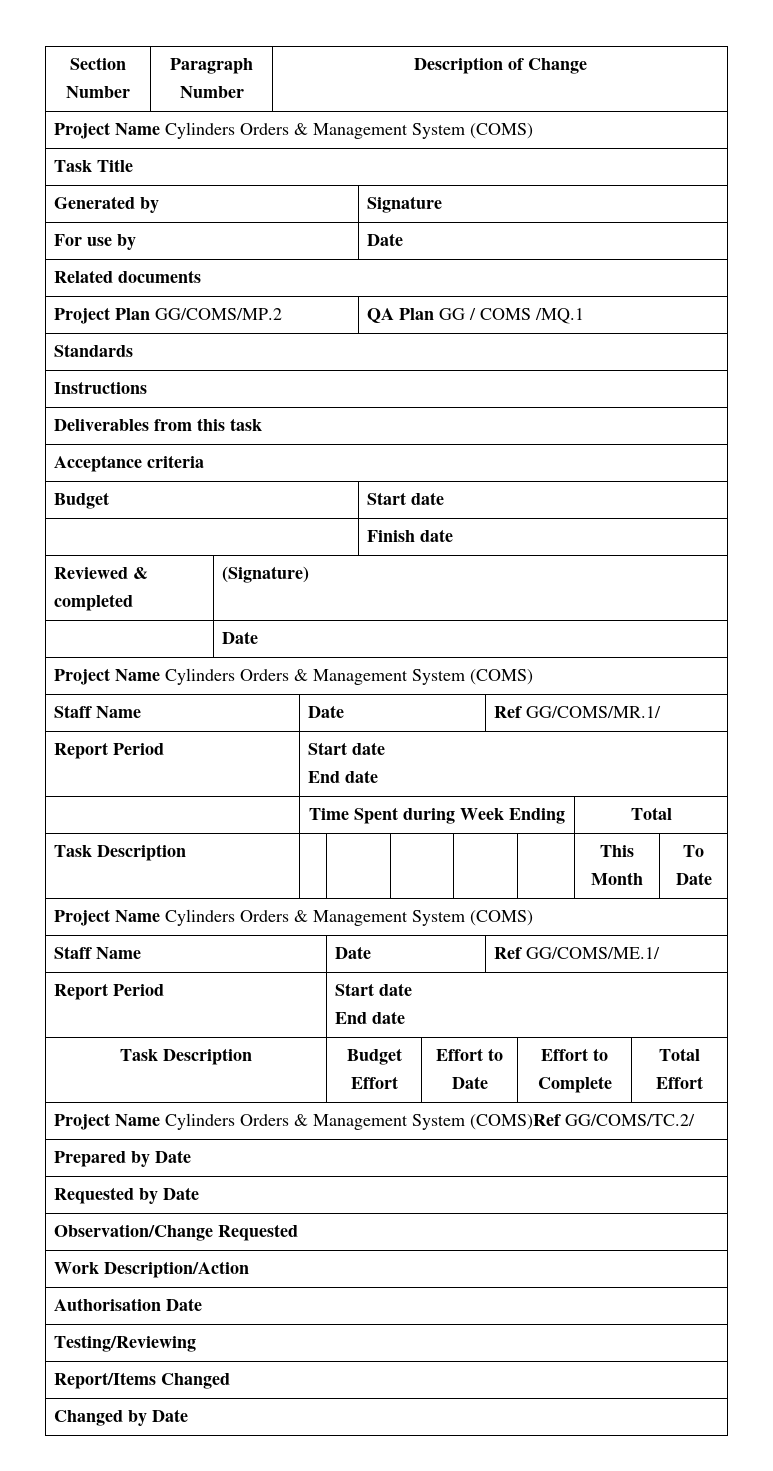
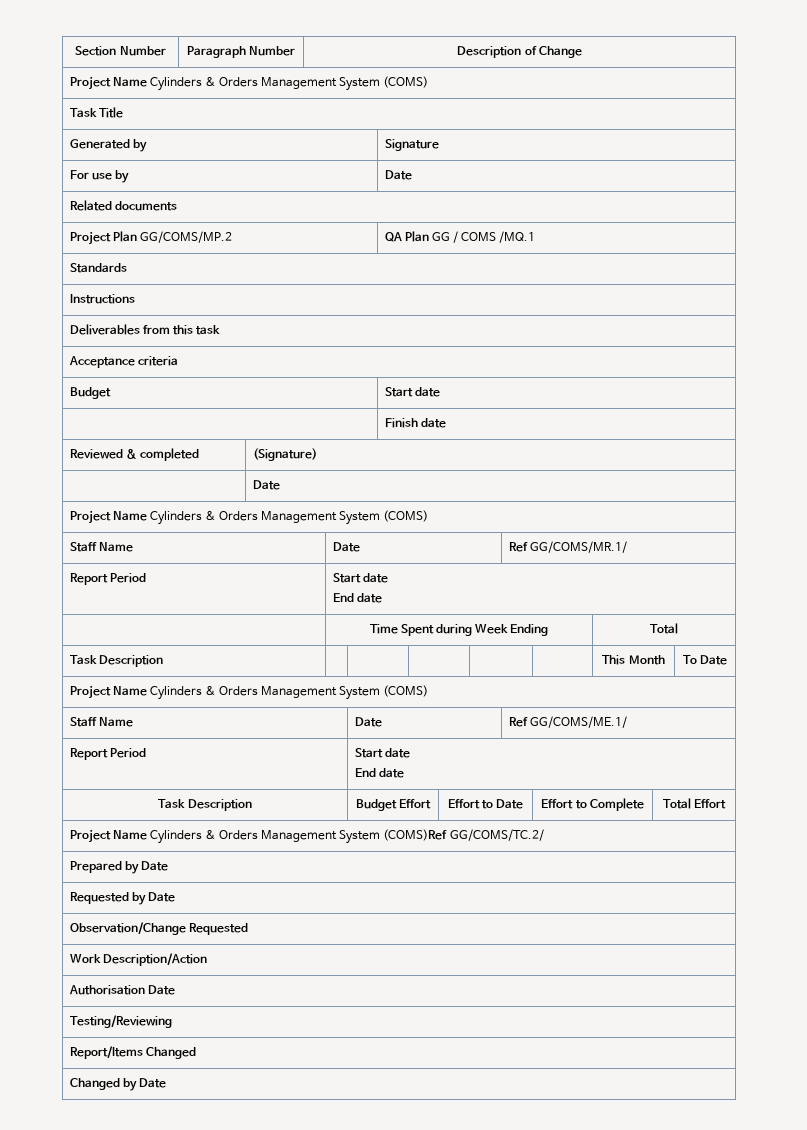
  Section Number | Paragraph Number | Description of Change
- Project Name Cylinders Orders & Management System (COMS)
+ Project Name Cylinders & Orders Management System (COMS)
  Reviewed & completed | (Signature)
  | Date
- Project Name Cylinders Orders & Management System (COMS)
+ Project Name Cylinders & Orders Management System (COMS)
  Task Description | | | | | | This Month | To Date
- Project Name Cylinders Orders & Management System (COMS)
+ Project Name Cylinders & Orders Management System (COMS)
- Project Name Cylinders Orders & Management System (COMS)Ref GG/COMS/TC.2/
+ Project Name Cylinders & Orders Management System (COMS)Ref GG/COMS/TC.2/

